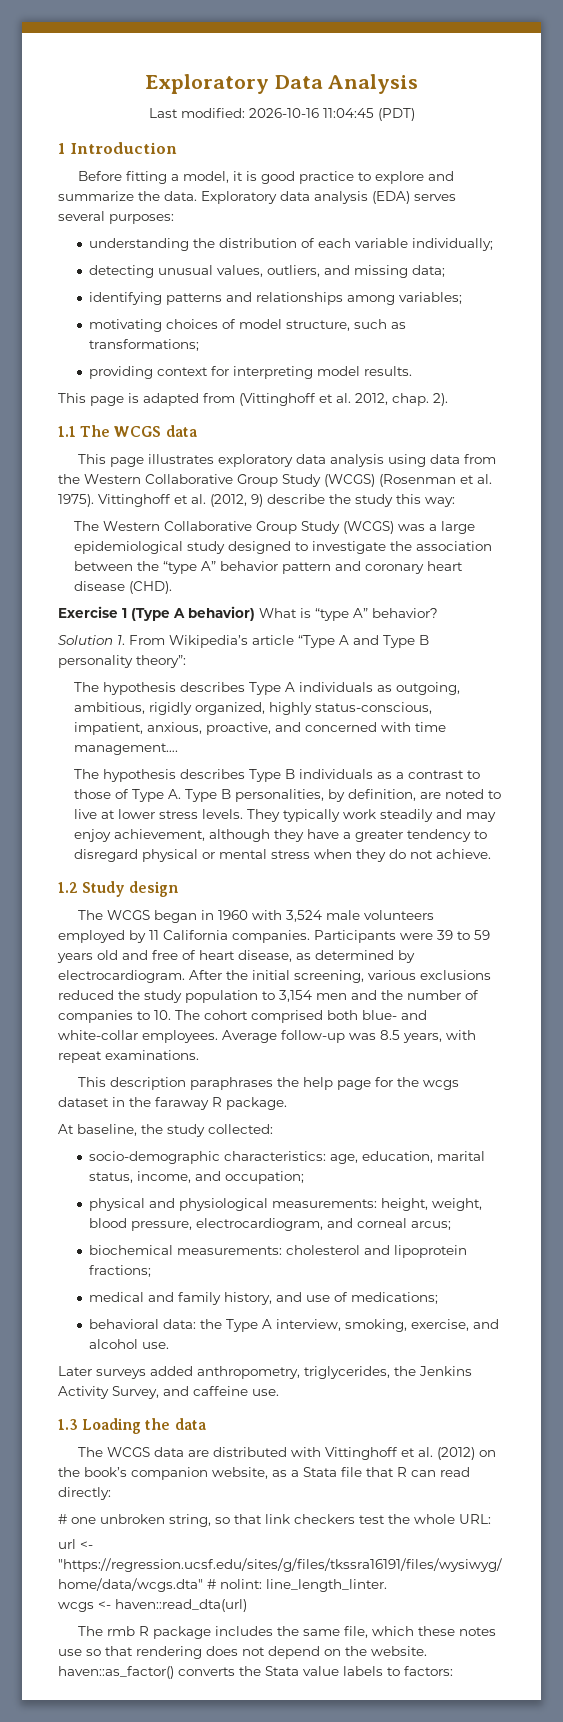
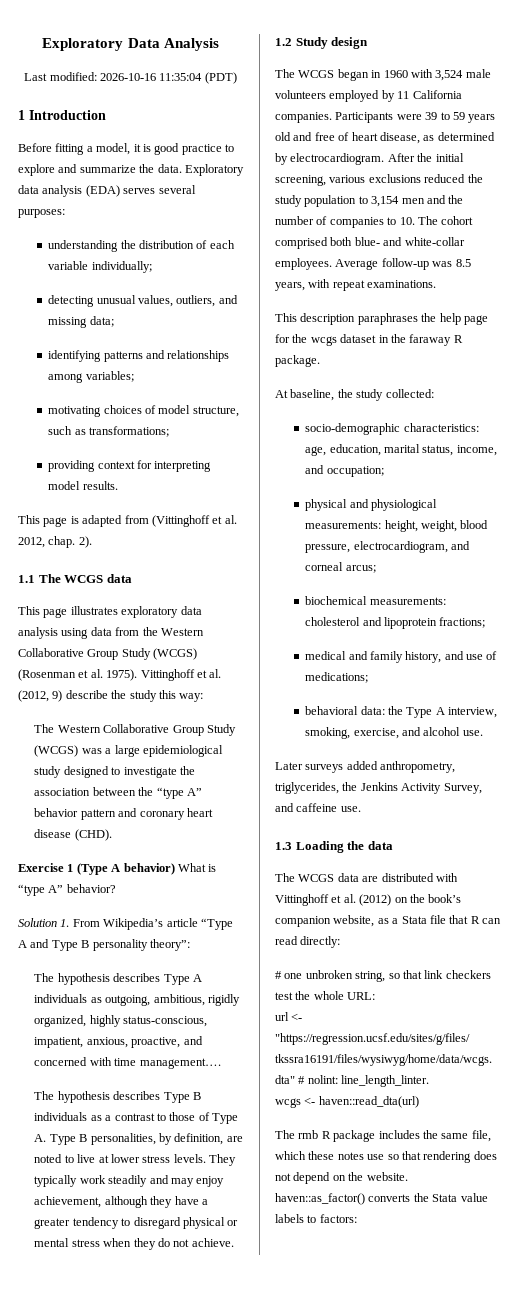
- Last modified: 2026-10-16 11:04:45 (PDT)
+ Last modified: 2026-10-16 11:35:04 (PDT)

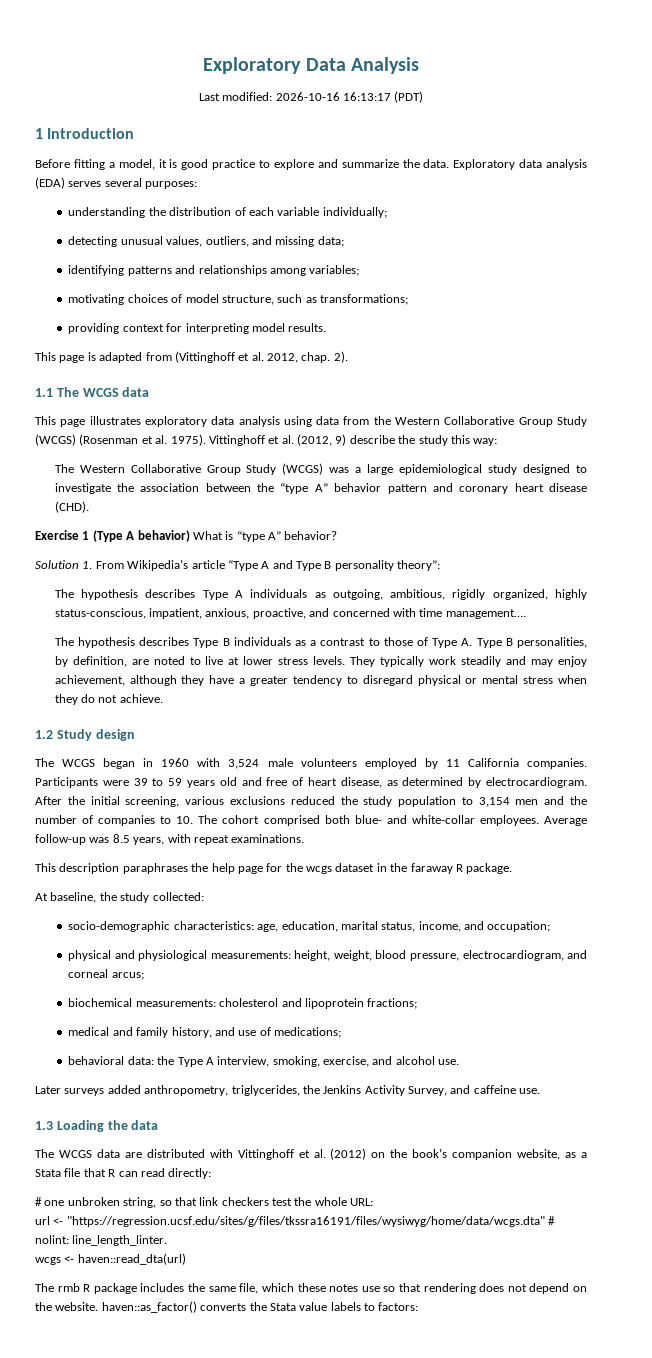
- Last modified: 2026-10-16 11:35:04 (PDT)
+ Last modified: 2026-10-16 16:13:17 (PDT)

